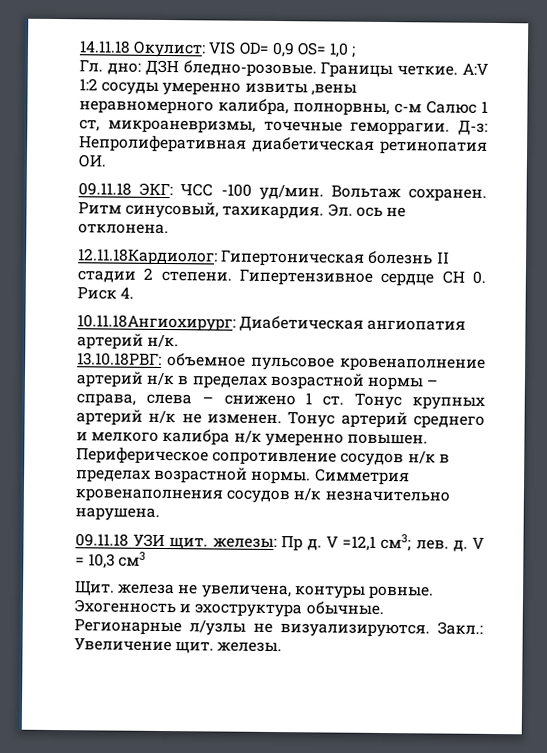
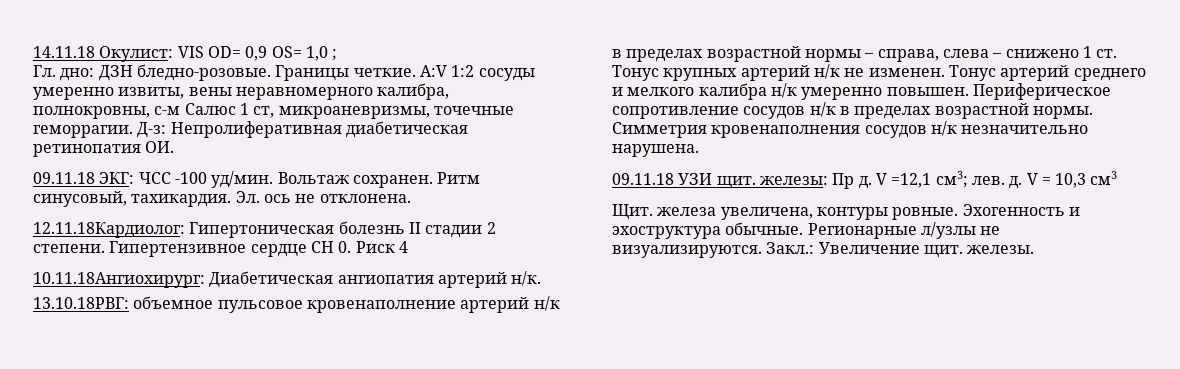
- А:V 1:2 сосуды умеренно извиты ,вены неравномерного калибра, полнорвны, с-м Салюс 1 ст, микроаневризмы, точечные геморрагии.
+ А:V 1:2 сосуды умеренно извиты, вены неравномерного калибра, полнокровны, с-м Салюс 1 ст, микроаневризмы, точечные геморрагии.
- Гипертензивное сердце СН 0. Риск 4.
+ Гипертензивное сердце СН 0. Риск 4
- Щит. железа не увеличена, контуры ровные.
+ Щит. железа увеличена, контуры ровные.

